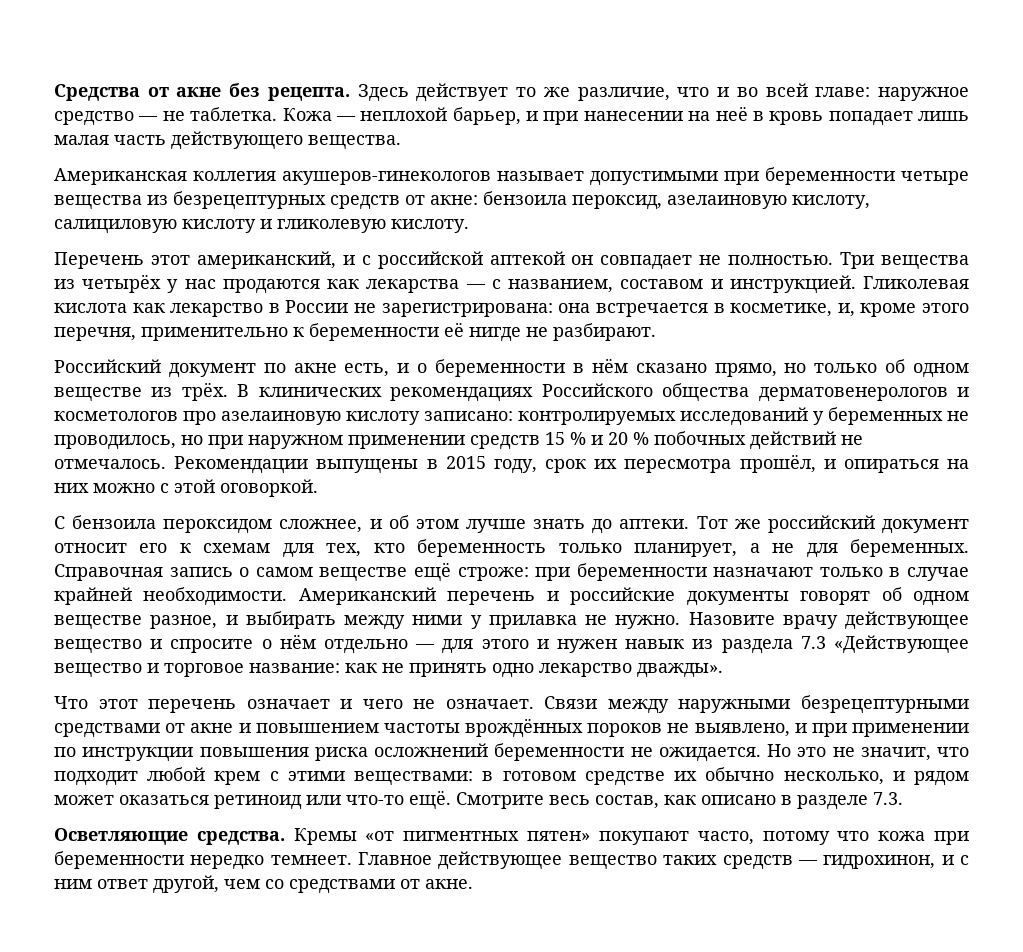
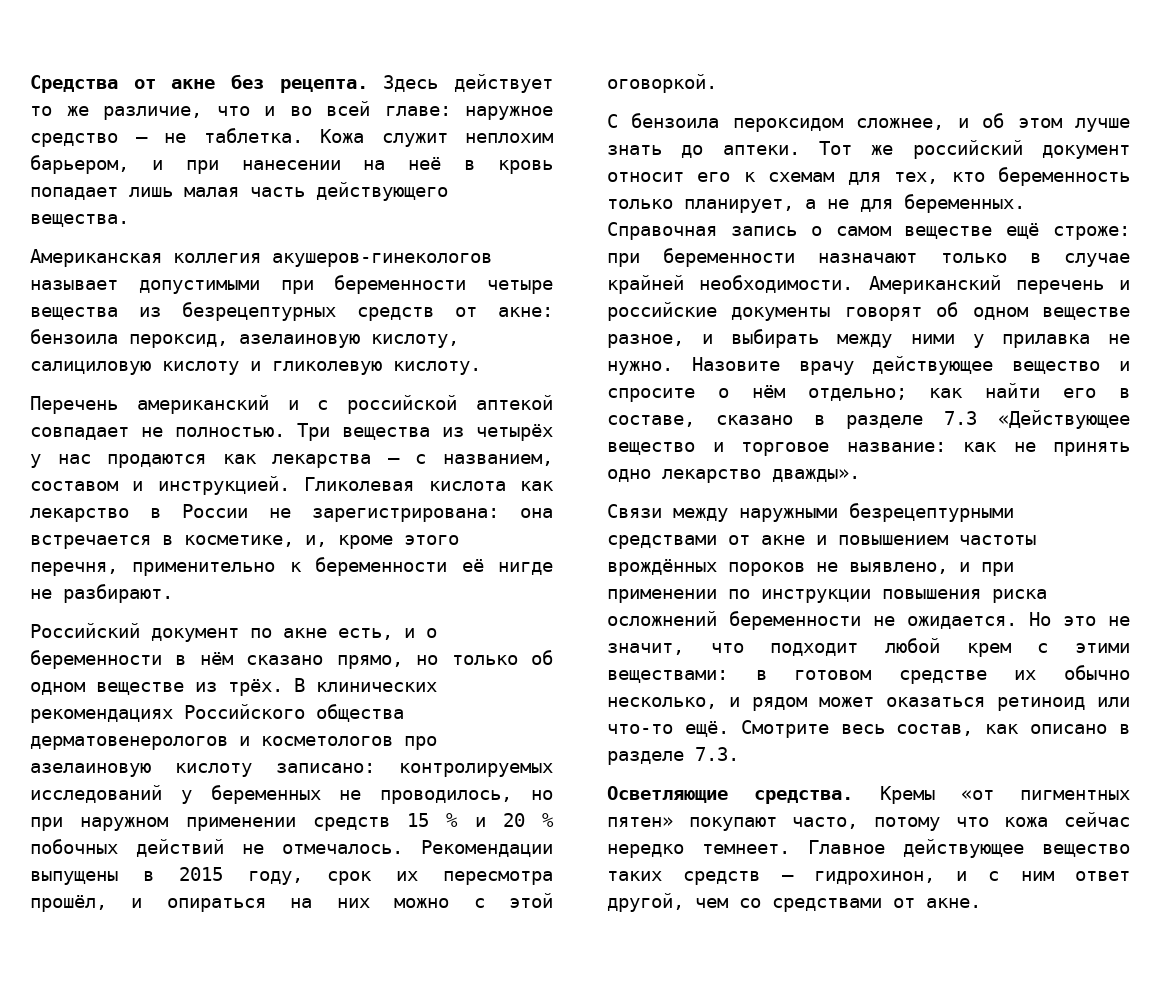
- Кожа — неплохой барьер, и при нанесении на неё в кровь попадает лишь малая часть действующего вещества.
+ Кожа служит неплохим барьером, и при нанесении на неё в кровь попадает лишь малая часть действующего вещества.
- Перечень этот американский, и с российской аптекой он совпадает не полностью.
+ Перечень американский и с российской аптекой совпадает не полностью.
- Назовите врачу действующее вещество и спросите о нём отдельно — для этого и нужен навык из раздела 7.3 «Действующее вещество и торговое название: как не принять одно лекарство дважды».
+ Назовите врачу действующее вещество и спросите о нём отдельно; как найти его в составе, сказано в разделе 7.3 «Действующее вещество и торговое название: как не принять одно лекарство дважды».
- Что этот перечень означает и чего не означает.
- Кремы «от пигментных пятен» покупают часто, потому что кожа при беременности нередко темнеет.
+ Кремы «от пигментных пятен» покупают часто, потому что кожа сейчас нередко темнеет.

